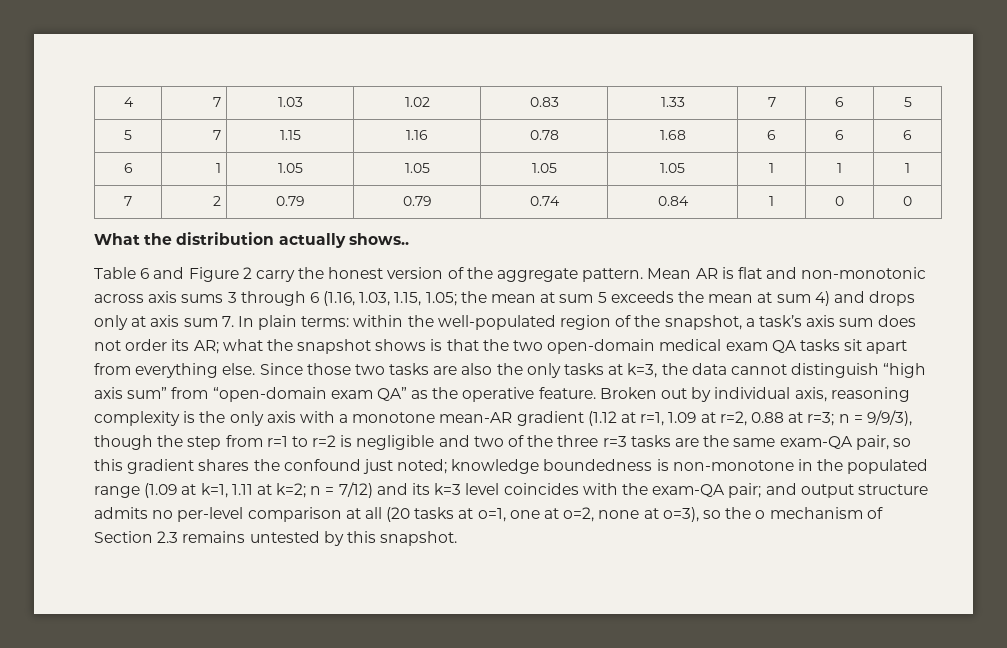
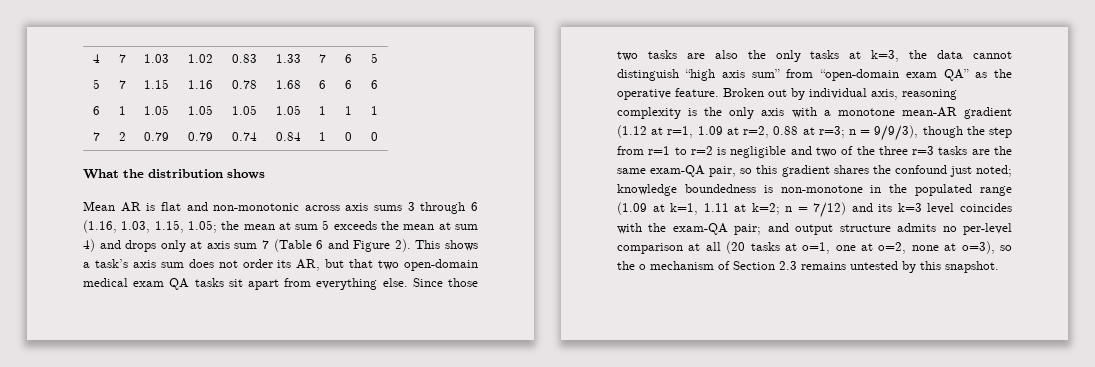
- What the distribution actually shows..
- Table 6 and Figure 2 carry the honest version of the aggregate pattern. Mean AR is flat and non-monotonic across axis sums 3 through 6 (1.16, 1.03, 1.15, 1.05; the mean at sum 5 exceeds the mean at sum 4) and drops only at axis sum 7. In plain terms: within the well-populated region of the snapshot, a task’s axis sum does not order its AR; what the snapshot shows is that the two open-domain medical exam QA tasks sit apart from everything else.
+ What the distribution shows
+ Mean AR is flat and non-monotonic across axis sums 3 through 6 (1.16, 1.03, 1.15, 1.05; the mean at sum 5 exceeds the mean at sum 4) and drops only at axis sum 7 (Table 6 and Figure 2). This shows a task’s axis sum does not order its AR, but that two open-domain medical exam QA tasks sit apart from everything else.

